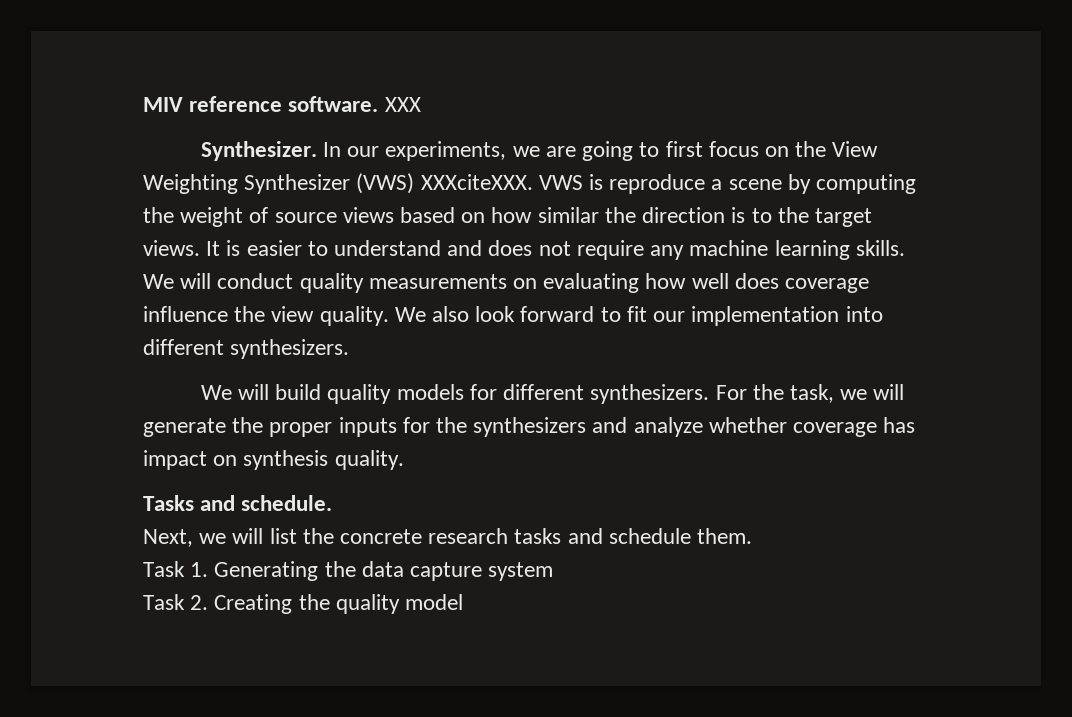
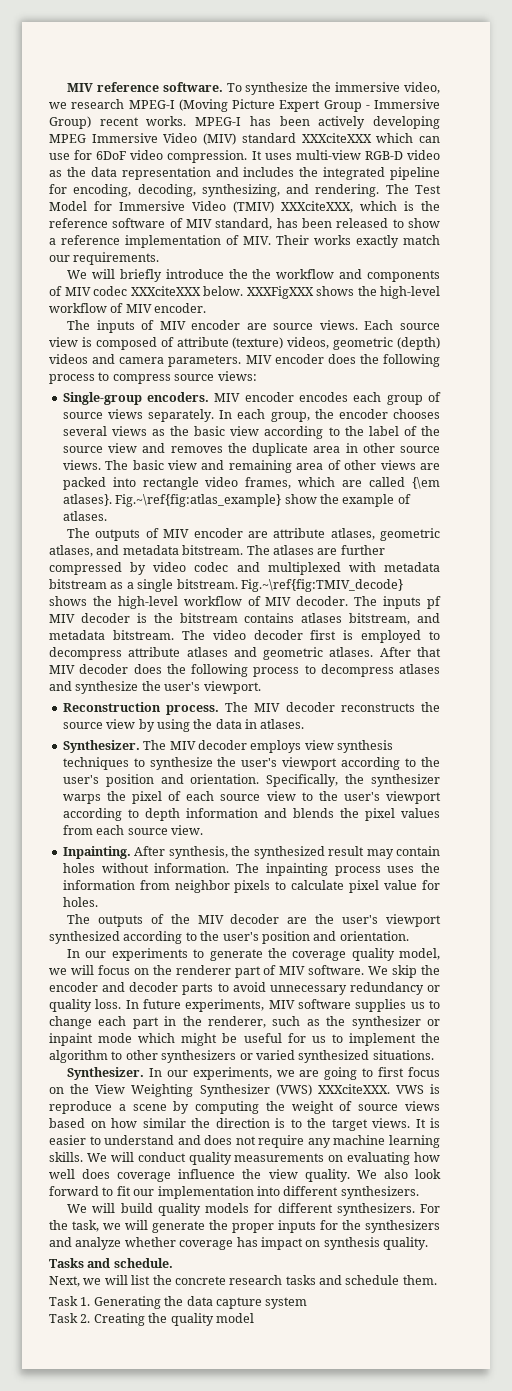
- XXX
+ To synthesize the immersive video, we research MPEG-I (Moving Picture Expert Group - Immersive Group) recent works. MPEG-I has been actively developing MPEG Immersive Video (MIV) standard XXXciteXXX which can use for 6DoF video compression. It uses multi-view RGB-D video as the data representation and includes the integrated pipeline for encoding, decoding, synthesizing, and rendering. The Test Model for Immersive Video (TMIV) XXXciteXXX, which is the reference software of MIV standard, has been released to show a reference implementation of MIV. Their works exactly match our requirements.
+ We will briefly introduce the the workflow and components of MIV codec XXXciteXXX below. XXXFigXXX shows the high-level workflow of MIV encoder.
+ The inputs of MIV encoder are source views. Each source view is composed of attribute (texture) videos, geometric (depth) videos and camera parameters. MIV encoder does the following process to compress source views:
+ Single-group encoders. MIV encoder encodes each group of source views separately. In each group, the encoder chooses several views as the basic view according to the label of the source view and removes the duplicate area in other source views. The basic view and remaining area of other views are packed into rectangle video frames, which are called {\em atlases}. Fig.~\ref{fig:atlas_example} show the example of atlases.
+ The outputs of MIV encoder are attribute atlases, geometric atlases, and metadata bitstream. The atlases are further compressed by video codec and multiplexed with metadata bitstream as a single bitstream. Fig.~\ref{fig:TMIV_decode} shows the high-level workflow of MIV decoder. The inputs pf MIV decoder is the bitstream contains atlases bitstream, and metadata bitstream. The video decoder first is employed to decompress attribute atlases and geometric atlases. After that MIV decoder does the following process to decompress atlases and synthesize the user's viewport.
+ Reconstruction process. The MIV decoder reconstructs the source view by using the data in atlases.
+ Synthesizer. The MIV decoder employs view synthesis techniques to synthesize the user's viewport according to the user's position and orientation. Specifically, the synthesizer warps the pixel of each source view to the user's viewport according to depth information and blends the pixel values from each source view.
+ Inpainting. After synthesis, the synthesized result may contain holes without information. The inpainting process uses the information from neighbor pixels to calculate pixel value for holes.
+ The outputs of the MIV decoder are the user's viewport synthesized according to the user's position and orientation.
+ In our experiments to generate the coverage quality model, we will focus on the renderer part of MIV software. We skip the encoder and decoder parts to avoid unnecessary redundancy or quality loss. In future experiments, MIV software supplies us to change each part in the renderer, such as the synthesizer or inpaint mode which might be useful for us to implement the algorithm to other synthesizers or varied synthesized situations.

